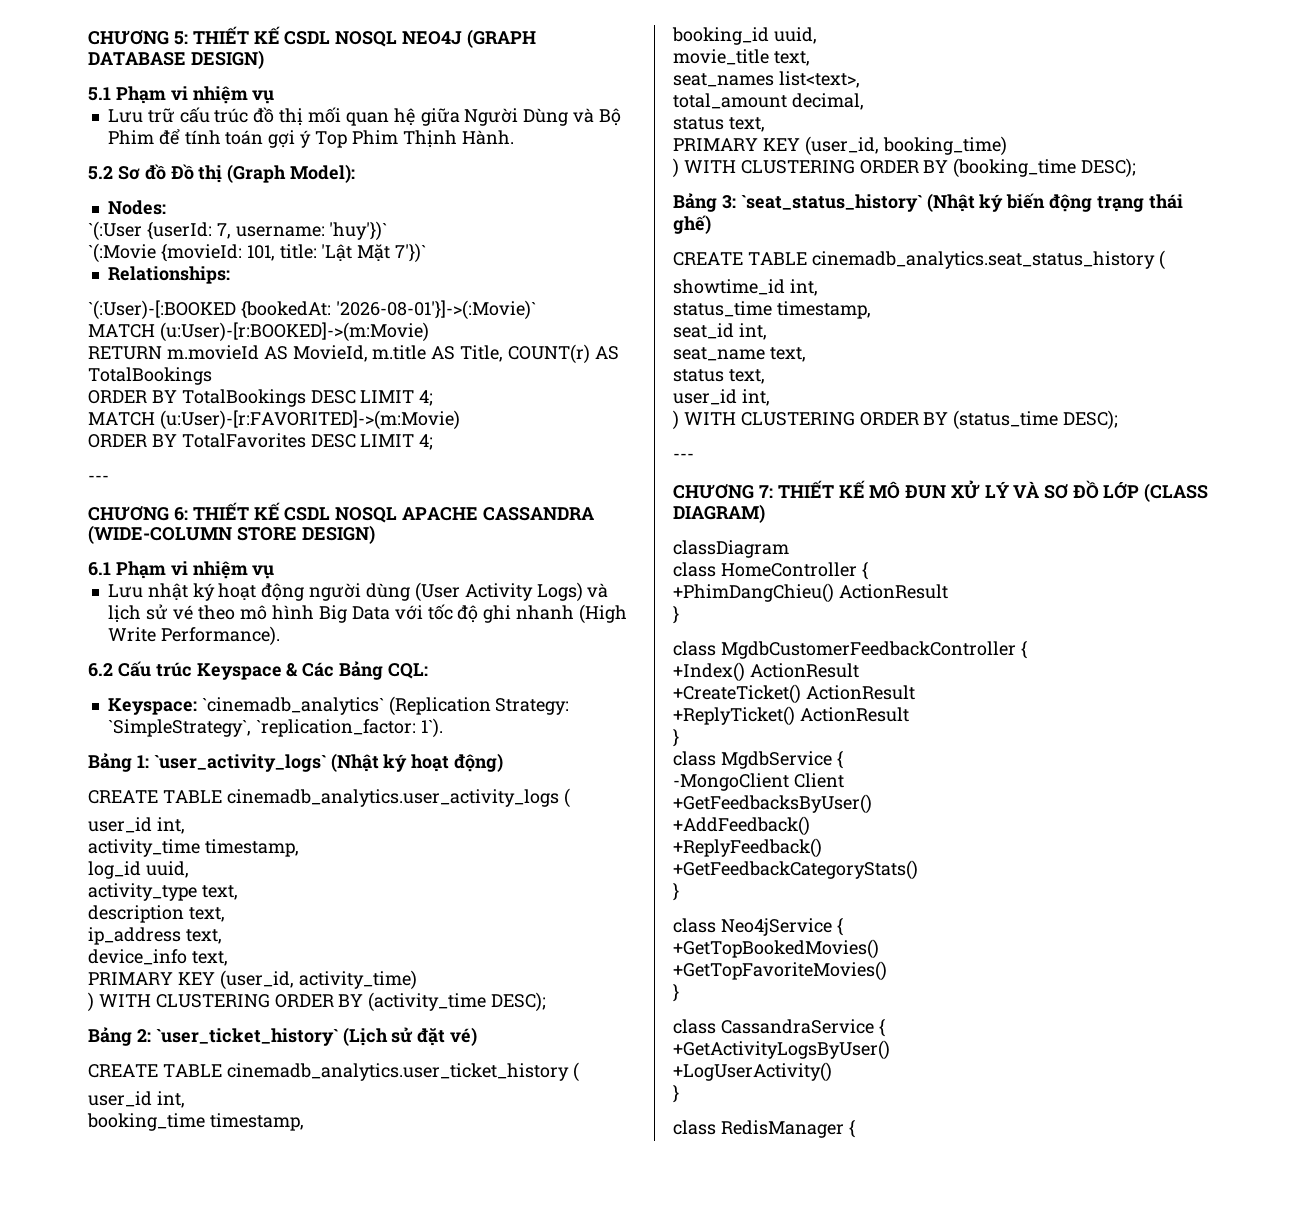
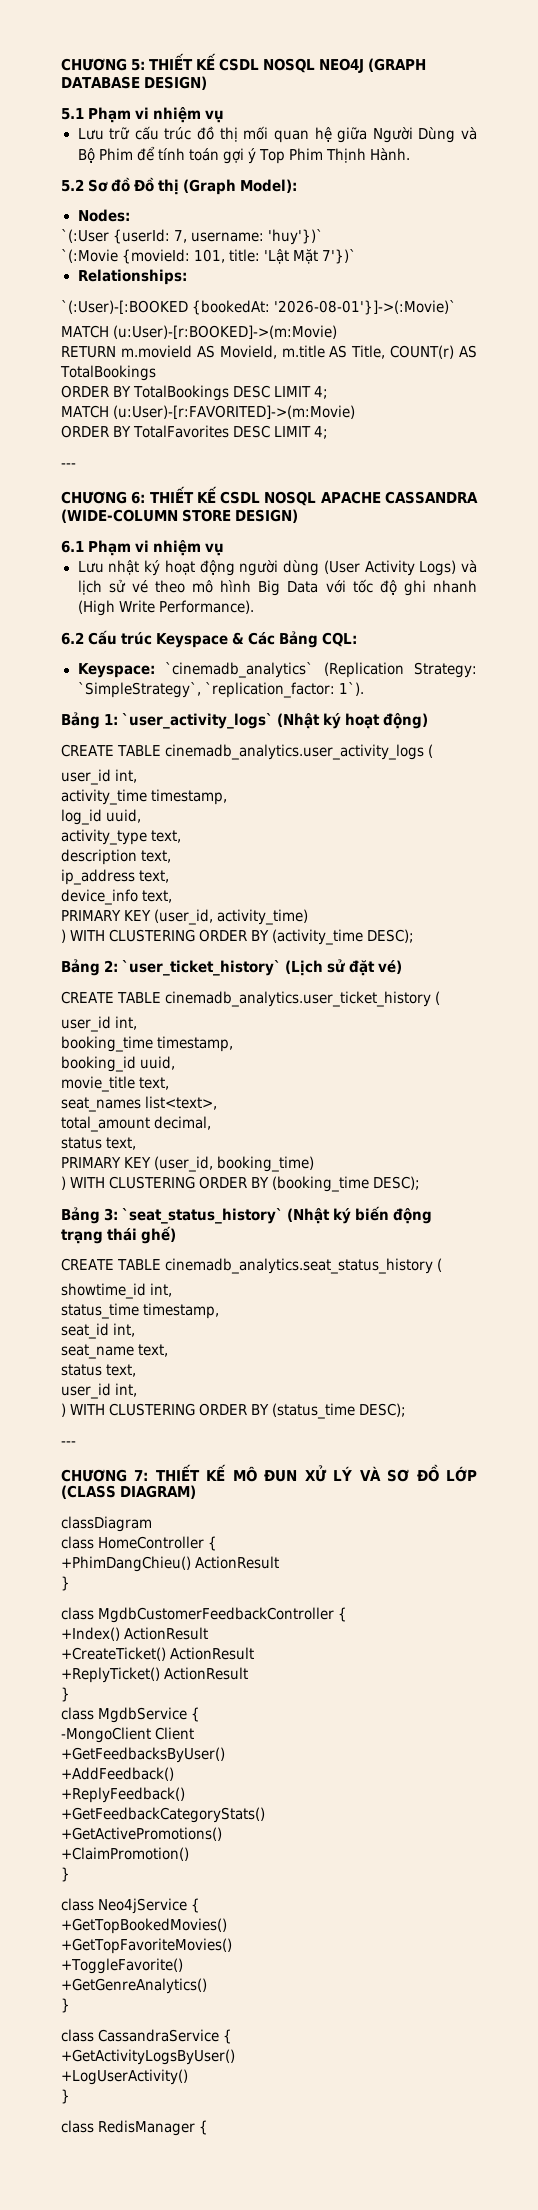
+ +GetActivePromotions()
+ +ClaimPromotion()
+ +ToggleFavorite()
+ +GetGenreAnalytics()

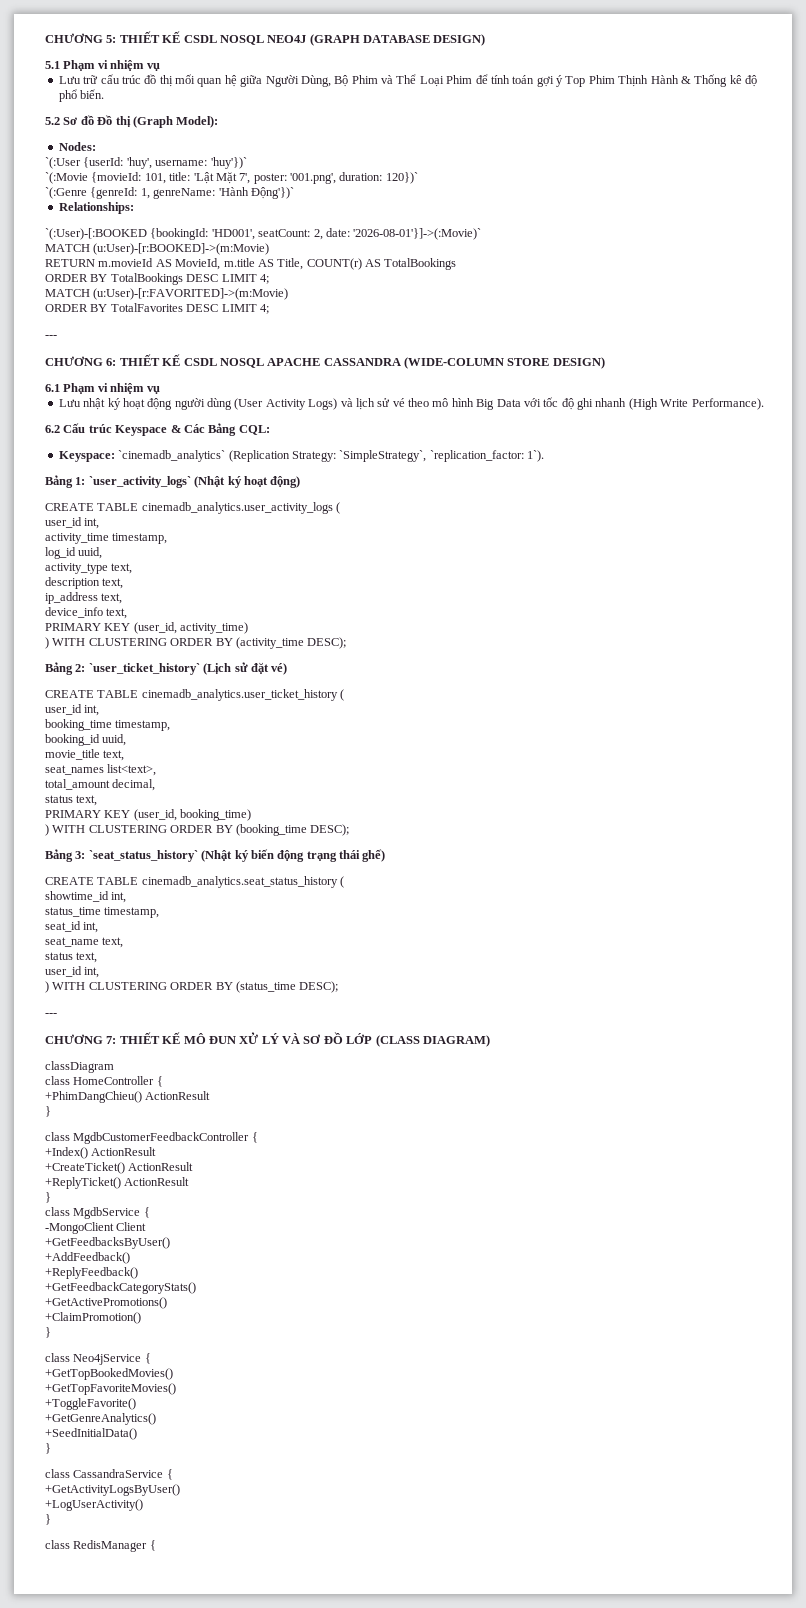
- Lưu trữ cấu trúc đồ thị mối quan hệ giữa Người Dùng và Bộ Phim để tính toán gợi ý Top Phim Thịnh Hành.
+ Lưu trữ cấu trúc đồ thị mối quan hệ giữa Người Dùng, Bộ Phim và Thể Loại Phim để tính toán gợi ý Top Phim Thịnh Hành & Thống kê độ phổ biến.
- `(:User {userId: 7, username: 'huy'})`
+ `(:User {userId: 'huy', username: 'huy'})`
- `(:Movie {movieId: 101, title: 'Lật Mặt 7'})`
+ `(:Movie {movieId: 101, title: 'Lật Mặt 7', poster: '001.png', duration: 120})`
+ `(:Genre {genreId: 1, genreName: 'Hành Động'})`
  Relationships:
- `(:User)-[:BOOKED {bookedAt: '2026-08-01'}]->(:Movie)`
+ `(:User)-[:BOOKED {bookingId: 'HD001', seatCount: 2, date: '2026-08-01'}]->(:Movie)`
+ +SeedInitialData()

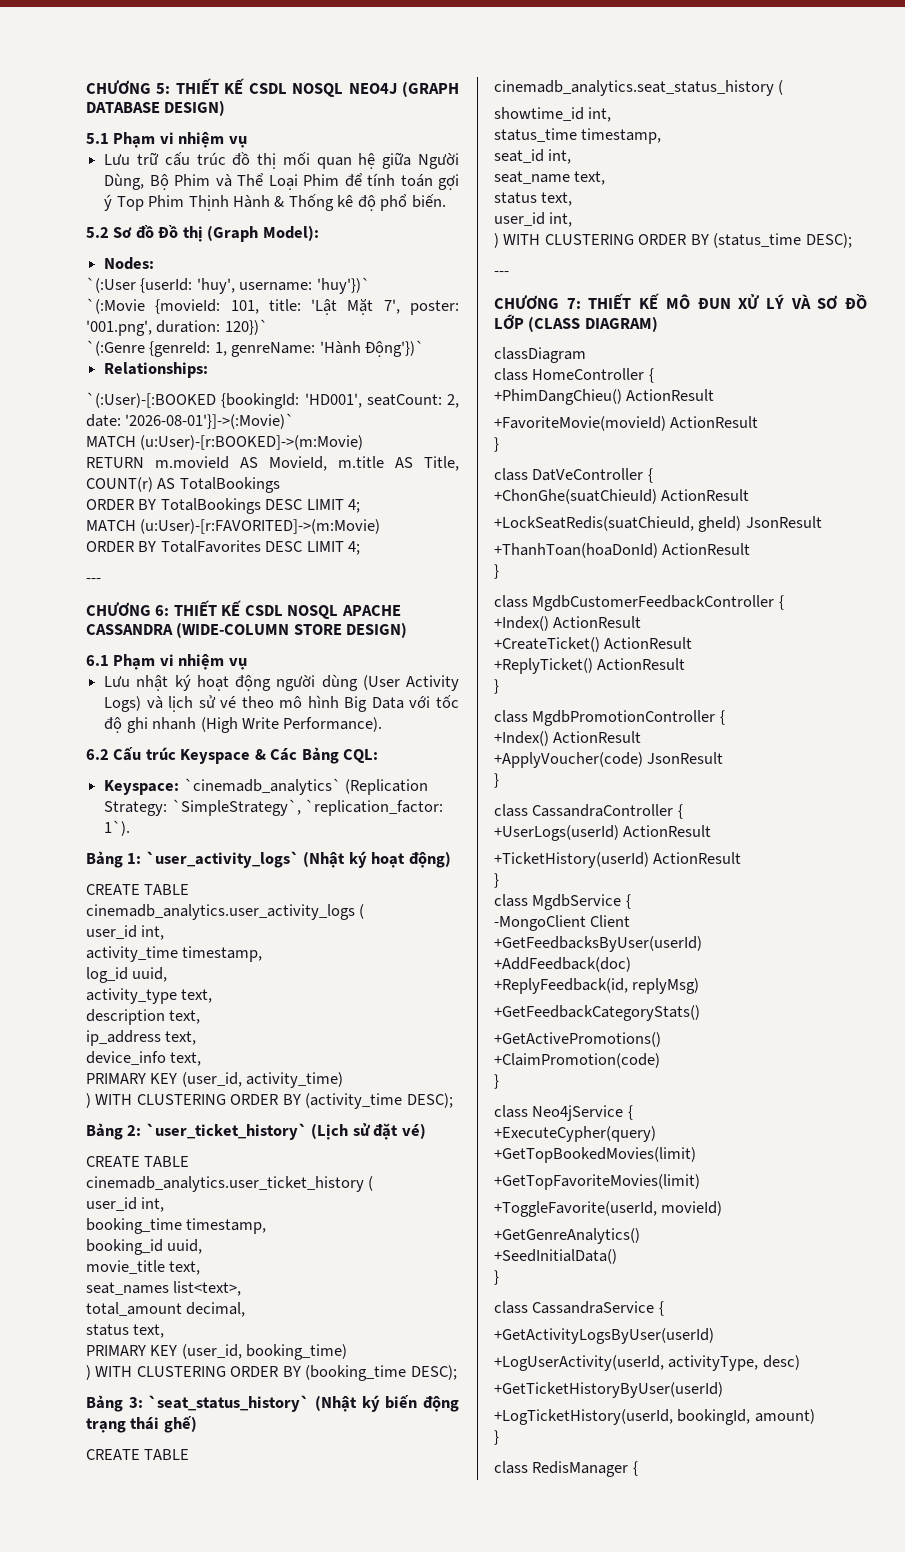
+ +FavoriteMovie(movieId) ActionResult
+ }
+ class DatVeController {
+ +ChonGhe(suatChieuId) ActionResult
+ +LockSeatRedis(suatChieuId, gheId) JsonResult
+ +ThanhToan(hoaDonId) ActionResult
+ class MgdbPromotionController {
+ +Index() ActionResult
+ +ApplyVoucher(code) JsonResult
+ }
+ class CassandraController {
+ +UserLogs(userId) ActionResult
+ +TicketHistory(userId) ActionResult
+ }
- +GetFeedbacksByUser()
- +AddFeedback()
- +ReplyFeedback()
+ +GetFeedbacksByUser(userId)
+ +AddFeedback(doc)
+ +ReplyFeedback(id, replyMsg)
- +ClaimPromotion()
+ +ClaimPromotion(code)
- +GetTopBookedMovies()
- +GetTopFavoriteMovies()
- +ToggleFavorite()
+ +ExecuteCypher(query)
+ +GetTopBookedMovies(limit)
+ +GetTopFavoriteMovies(limit)
+ +ToggleFavorite(userId, movieId)
- +GetActivityLogsByUser()
- +LogUserActivity()
+ +GetActivityLogsByUser(userId)
+ +LogUserActivity(userId, activityType, desc)
+ +GetTicketHistoryByUser(userId)
+ +LogTicketHistory(userId, bookingId, amount)

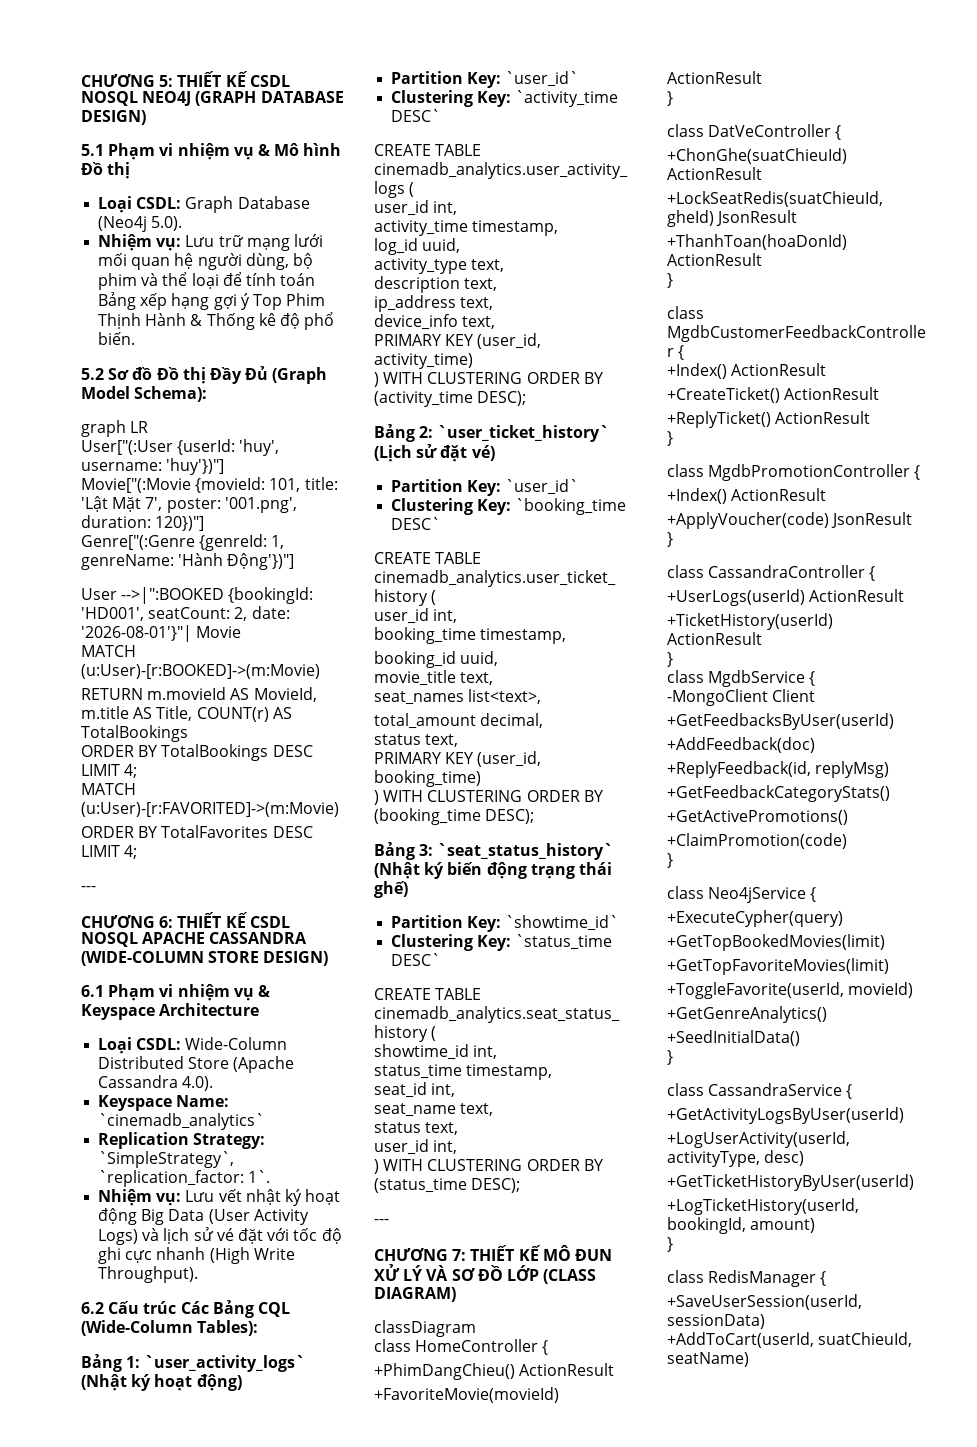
- 5.1 Phạm vi nhiệm vụ
- Lưu trữ cấu trúc đồ thị mối quan hệ giữa Người Dùng, Bộ Phim và Thể Loại Phim để tính toán gợi ý Top Phim Thịnh Hành & Thống kê độ phổ biến.
+ 5.1 Phạm vi nhiệm vụ & Mô hình Đồ thị
+ Loại CSDL: Graph Database (Neo4j 5.0).
+ Nhiệm vụ: Lưu trữ mạng lưới mối quan hệ người dùng, bộ phim và thể loại để tính toán Bảng xếp hạng gợi ý Top Phim Thịnh Hành & Thống kê độ phổ biến.
- 5.2 Sơ đồ Đồ thị (Graph Model):
- Nodes:
- `(:User {userId: 'huy', username: 'huy'})`
- `(:Movie {movieId: 101, title: 'Lật Mặt 7', poster: '001.png', duration: 120})`
- `(:Genre {genreId: 1, genreName: 'Hành Động'})`
- Relationships:
- `(:User)-[:BOOKED {bookingId: 'HD001', seatCount: 2, date: '2026-08-01'}]->(:Movie)`
+ 5.2 Sơ đồ Đồ thị Đầy Đủ (Graph Model Schema):
+ graph LR
+ User["(:User {userId: 'huy', username: 'huy'})"]
+ Movie["(:Movie {movieId: 101, title: 'Lật Mặt 7', poster: '001.png', duration: 120})"]
+ Genre["(:Genre {genreId: 1, genreName: 'Hành Động'})"]
+ User -->|":BOOKED {bookingId: 'HD001', seatCount: 2, date: '2026-08-01'}"| Movie
- 6.1 Phạm vi nhiệm vụ
- Lưu nhật ký hoạt động người dùng (User Activity Logs) và lịch sử vé theo mô hình Big Data với tốc độ ghi nhanh (High Write Performance).
+ 6.1 Phạm vi nhiệm vụ & Keyspace Architecture
+ Loại CSDL: Wide-Column Distributed Store (Apache Cassandra 4.0).
+ Keyspace Name: `cinemadb_analytics`
+ Replication Strategy: `SimpleStrategy`, `replication_factor: 1`.
+ Nhiệm vụ: Lưu vết nhật ký hoạt động Big Data (User Activity Logs) và lịch sử vé đặt với tốc độ ghi cực nhanh (High Write Throughput).
- 6.2 Cấu trúc Keyspace & Các Bảng CQL:
- Keyspace: `cinemadb_analytics` (Replication Strategy: `SimpleStrategy`, `replication_factor: 1`).
+ 6.2 Cấu trúc Các Bảng CQL (Wide-Column Tables):
  Bảng 1: `user_activity_logs` (Nhật ký hoạt động)
+ Partition Key: `user_id`
+ Clustering Key: `activity_time DESC`
  Bảng 2: `user_ticket_history` (Lịch sử đặt vé)
+ Partition Key: `user_id`
+ Clustering Key: `booking_time DESC`
+ Partition Key: `showtime_id`
+ Clustering Key: `status_time DESC`
+ +SaveUserSession(userId, sessionData)
+ +AddToCart(userId, suatChieuId, seatName)

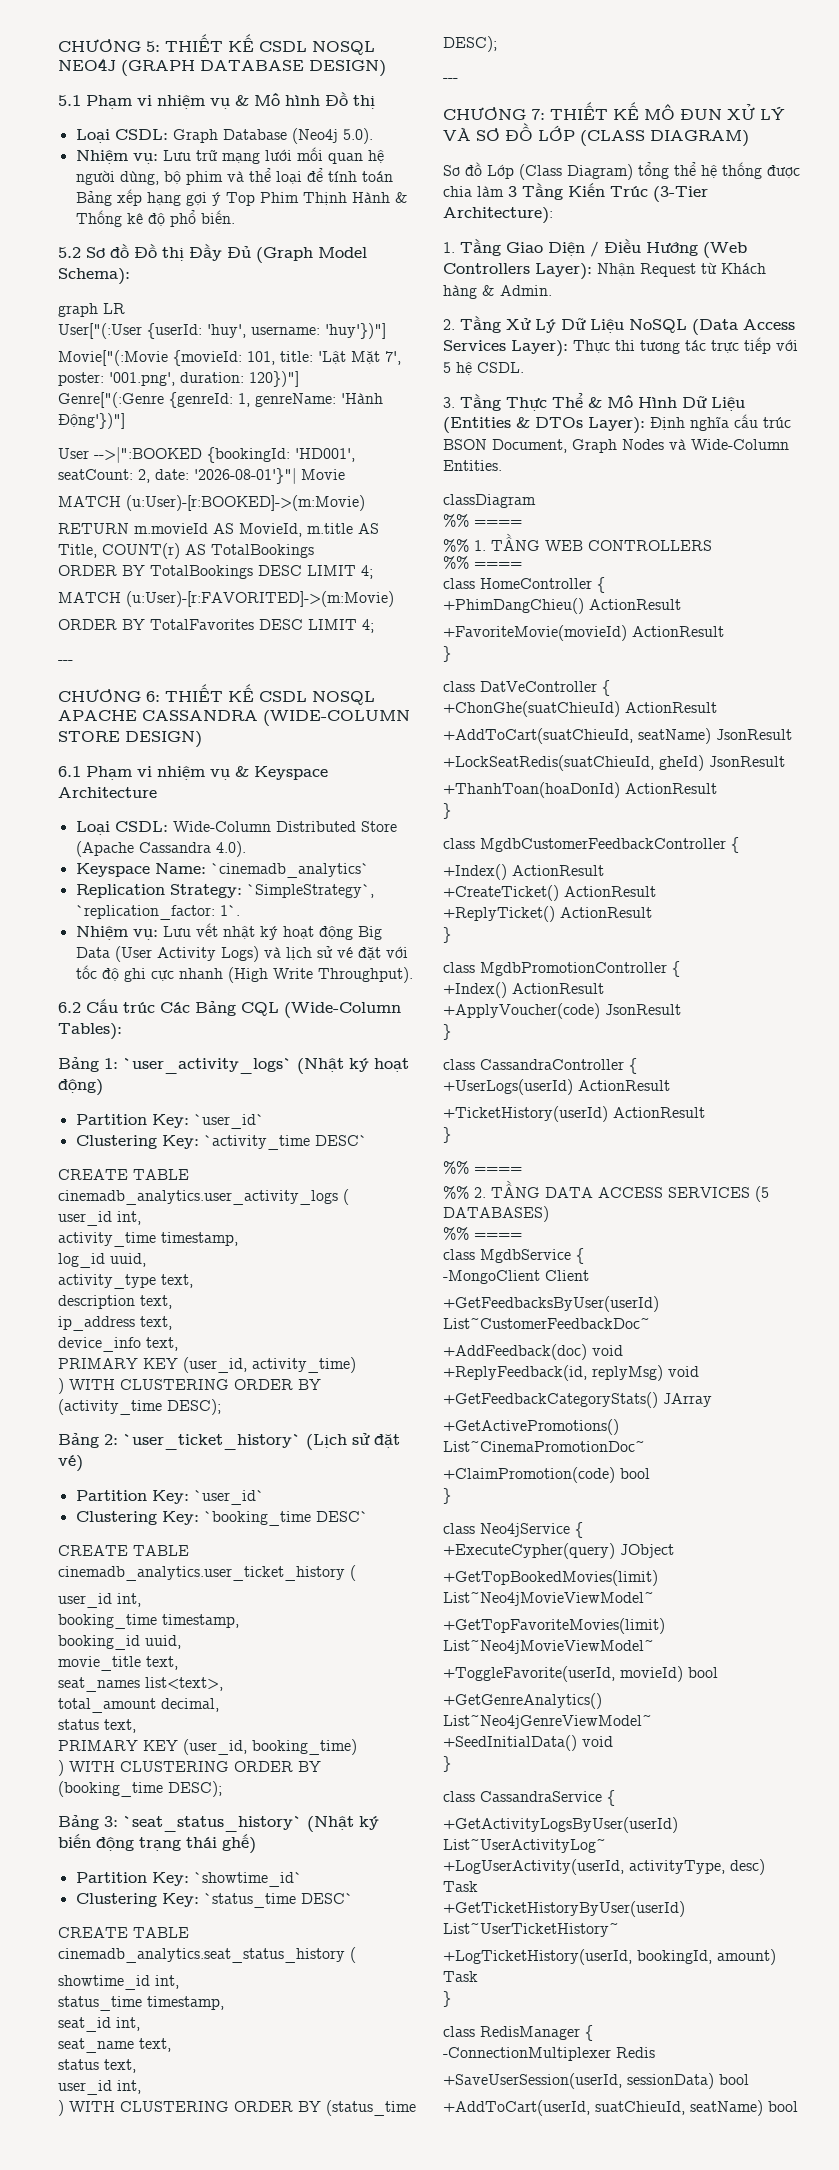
+ Sơ đồ Lớp (Class Diagram) tổng thể hệ thống được chia làm 3 Tầng Kiến Trúc (3-Tier Architecture):
+ 1. Tầng Giao Diện / Điều Hướng (Web Controllers Layer): Nhận Request từ Khách hàng & Admin.
+ 2. Tầng Xử Lý Dữ Liệu NoSQL (Data Access Services Layer): Thực thi tương tác trực tiếp với 5 hệ CSDL.
+ 3. Tầng Thực Thể & Mô Hình Dữ Liệu (Entities & DTOs Layer): Định nghĩa cấu trúc BSON Document, Graph Nodes và Wide-Column Entities.
  classDiagram
+ %% ====
+ %% 1. TẦNG WEB CONTROLLERS
+ %% ====
+ +AddToCart(suatChieuId, seatName) JsonResult
  +TicketHistory(userId) ActionResult
  }
+ %% ====
+ %% 2. TẦNG DATA ACCESS SERVICES (5 DATABASES)
+ %% ====
- +GetFeedbacksByUser(userId)
+ +GetFeedbacksByUser(userId) List~CustomerFeedbackDoc~
- +AddFeedback(doc)
+ +AddFeedback(doc) void
- +ReplyFeedback(id, replyMsg)
+ +ReplyFeedback(id, replyMsg) void
- +GetFeedbackCategoryStats()
+ +GetFeedbackCategoryStats() JArray
- +GetActivePromotions()
+ +GetActivePromotions() List~CinemaPromotionDoc~
- +ClaimPromotion(code)
+ +ClaimPromotion(code) bool
- +ExecuteCypher(query)
+ +ExecuteCypher(query) JObject
- +GetTopBookedMovies(limit)
+ +GetTopBookedMovies(limit) List~Neo4jMovieViewModel~
- +GetTopFavoriteMovies(limit)
+ +GetTopFavoriteMovies(limit) List~Neo4jMovieViewModel~
- +ToggleFavorite(userId, movieId)
+ +ToggleFavorite(userId, movieId) bool
- +GetGenreAnalytics()
+ +GetGenreAnalytics() List~Neo4jGenreViewModel~
- +SeedInitialData()
+ +SeedInitialData() void
- +GetActivityLogsByUser(userId)
+ +GetActivityLogsByUser(userId) List~UserActivityLog~
- +LogUserActivity(userId, activityType, desc)
+ +LogUserActivity(userId, activityType, desc) Task
- +GetTicketHistoryByUser(userId)
+ +GetTicketHistoryByUser(userId) List~UserTicketHistory~
- +LogTicketHistory(userId, bookingId, amount)
+ +LogTicketHistory(userId, bookingId, amount) Task
+ -ConnectionMultiplexer Redis
- +SaveUserSession(userId, sessionData)
+ +SaveUserSession(userId, sessionData) bool
- +AddToCart(userId, suatChieuId, seatName)
+ +AddToCart(userId, suatChieuId, seatName) bool

